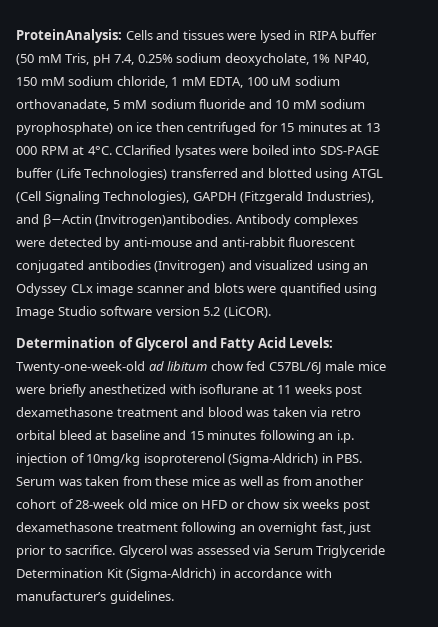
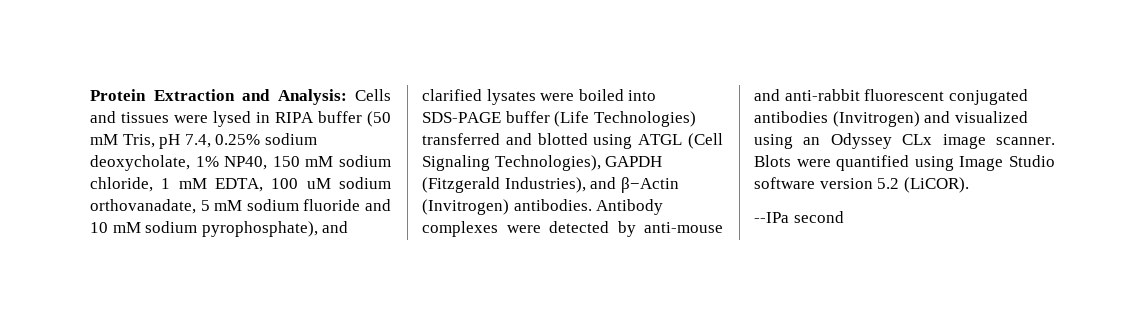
- ProteinAnalysis: Cells and tissues were lysed in RIPA buffer (50 mM Tris, pH 7.4, 0.25% sodium deoxycholate, 1% NP40, 150 mM sodium chloride, 1 mM EDTA, 100 uM sodium orthovanadate, 5 mM sodium fluoride and 10 mM sodium pyrophosphate) on ice then centrifuged for 15 minutes at 13 000 RPM at 4°C. CClarified lysates were boiled into SDS-PAGE buffer (Life Technologies) transferred and blotted using ATGL (Cell Signaling Technologies), GAPDH (Fitzgerald Industries), and β−Actin (Invitrogen)antibodies.
+ Protein Extraction and Analysis: Cells and tissues were lysed in RIPA buffer (50 mM Tris, pH 7.4, 0.25% sodium deoxycholate, 1% NP40, 150 mM sodium chloride, 1 mM EDTA, 100 uM sodium orthovanadate, 5 mM sodium fluoride and 10 mM sodium pyrophosphate), and clarified lysates were boiled into SDS-PAGE buffer (Life Technologies) transferred and blotted using ATGL (Cell Signaling Technologies), GAPDH (Fitzgerald Industries), and β−Actin (Invitrogen) antibodies.
- Antibody complexes were detected by anti-mouse and anti-rabbit fluorescent conjugated antibodies (Invitrogen) and visualized using an Odyssey CLx image scanner and blots were quantified using Image Studio software version 5.2 (LiCOR).
+ Antibody complexes were detected by anti-mouse and anti-rabbit fluorescent conjugated antibodies (Invitrogen) and visualized using an Odyssey CLx image scanner. Blots were quantified using Image Studio software version 5.2 (LiCOR).
- Determination of Glycerol and Fatty Acid Levels: Twenty-one-week-old ad libitum chow fed C57BL/6J male mice were briefly anesthetized with isoflurane at 11 weeks post dexamethasone treatment and blood was taken via retro orbital bleed at baseline and 15 minutes following an i.p. injection of 10mg/kg isoproterenol (Sigma-Aldrich) in PBS. Serum was taken from these mice as well as from another cohort of 28-week old mice on HFD or chow six weeks post dexamethasone treatment following an overnight fast, just prior to sacrifice. Glycerol was assessed via Serum Triglyceride Determination Kit (Sigma-Aldrich) in accordance with manufacturer’s guidelines.
+ --IPa second

